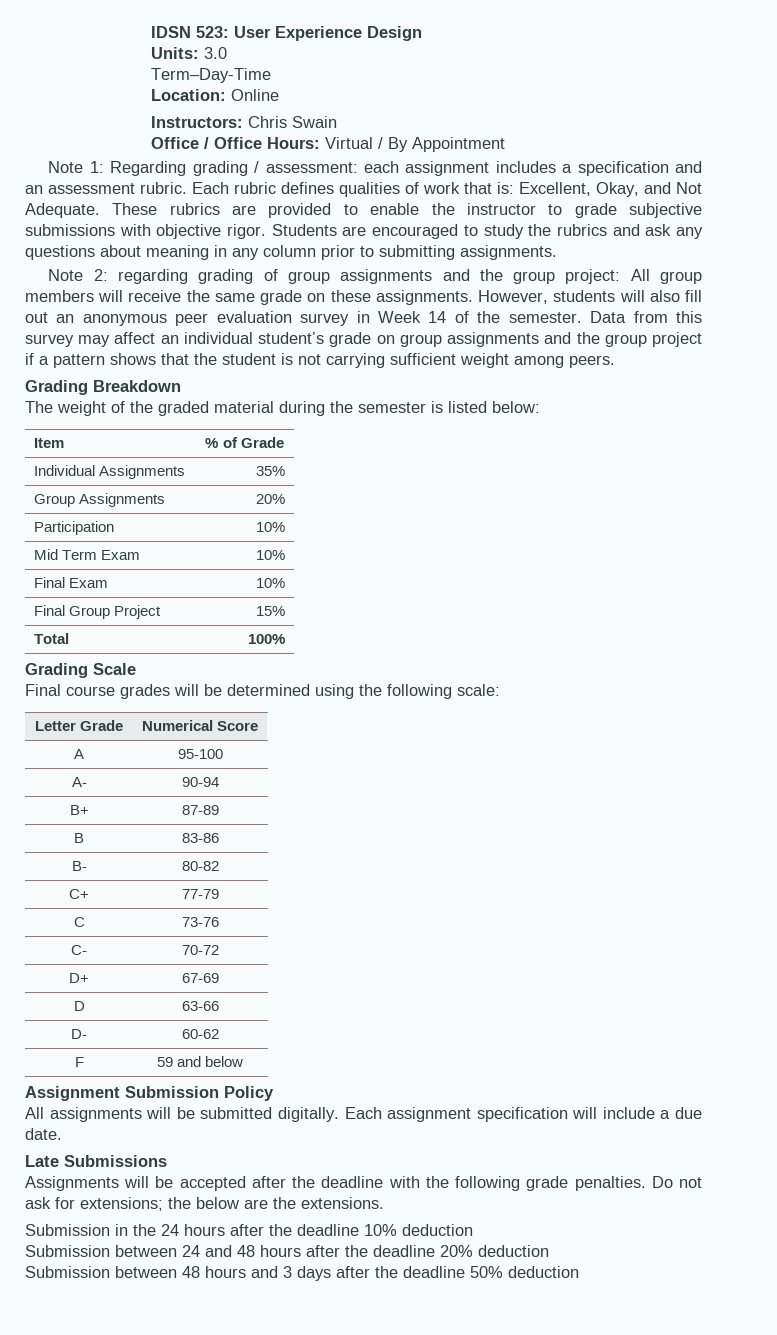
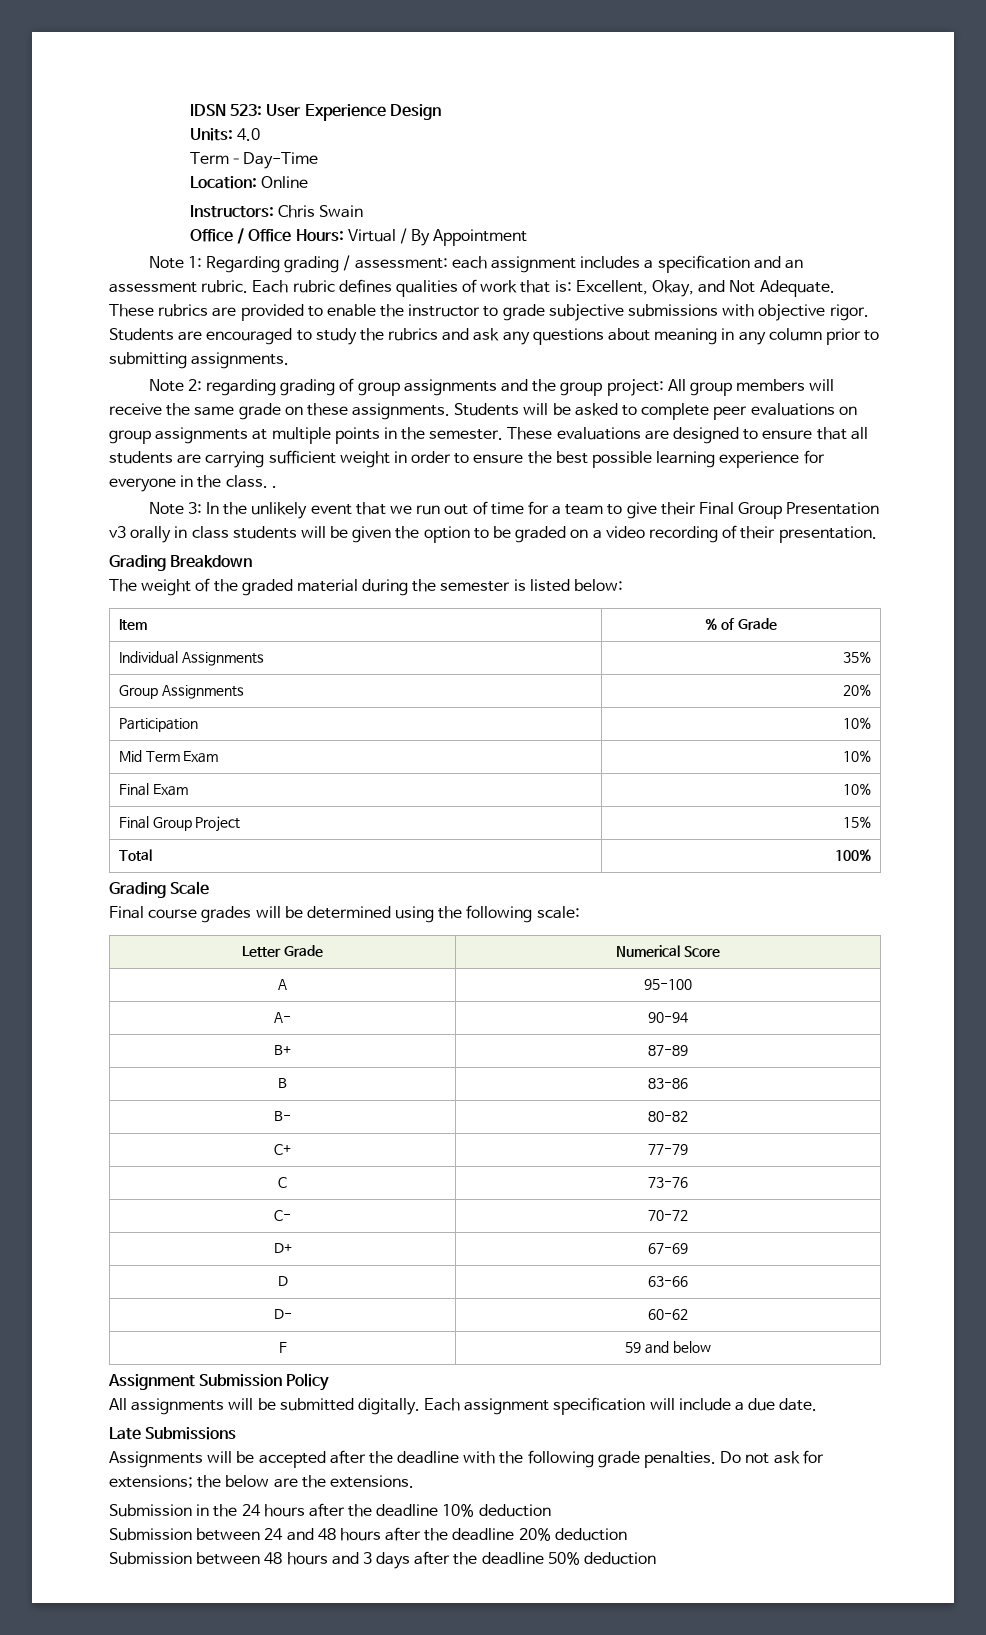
- Units: 3.0
+ Units: 4.0
- However, students will also fill out an anonymous peer evaluation survey in Week 14 of the semester. Data from this survey may affect an individual student’s grade on group assignments and the group project if a pattern shows that the student is not carrying sufficient weight among peers.
+ Students will be asked to complete peer evaluations on group assignments at multiple points in the semester. These evaluations are designed to ensure that all students are carrying sufficient weight in order to ensure the best possible learning experience for everyone in the class. .
+ Note 3: In the unlikely event that we run out of time for a team to give their Final Group Presentation v3 orally in class students will be given the option to be graded on a video recording of their presentation.

